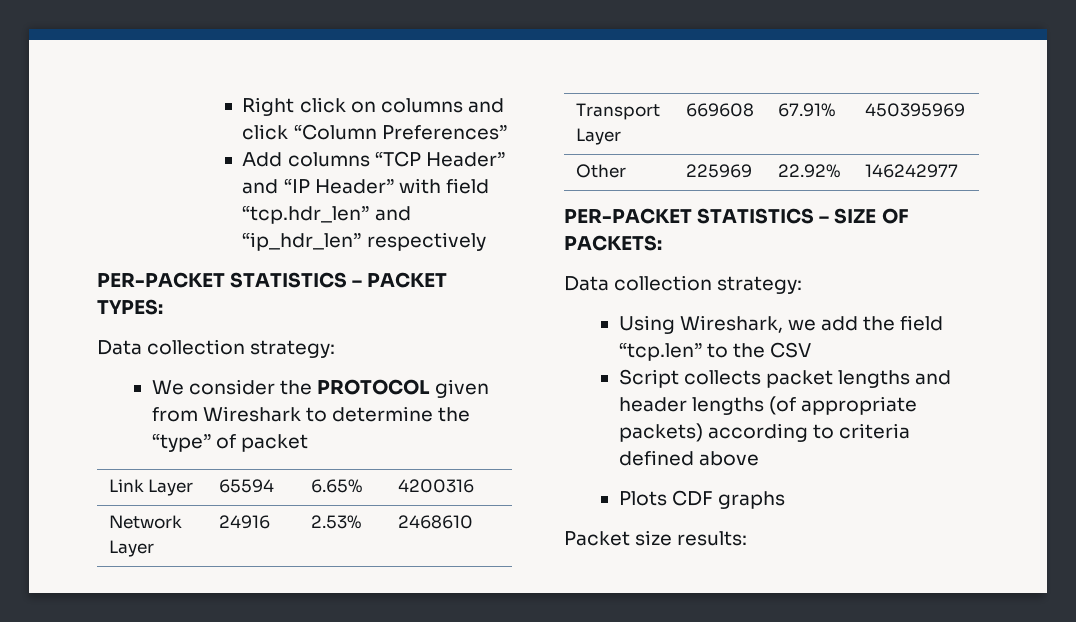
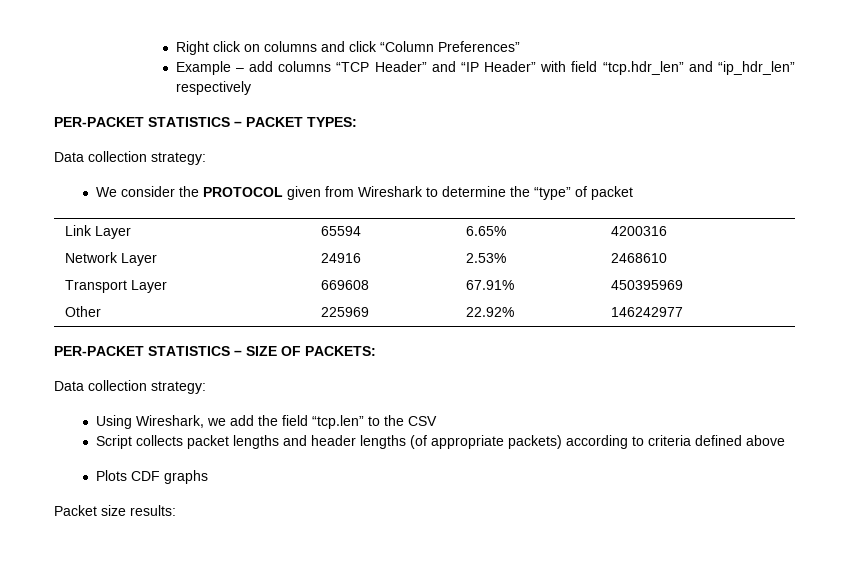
- Add columns “TCP Header” and “IP Header” with field “tcp.hdr_len” and “ip_hdr_len” respectively
+ Example – add columns “TCP Header” and “IP Header” with field “tcp.hdr_len” and “ip_hdr_len” respectively

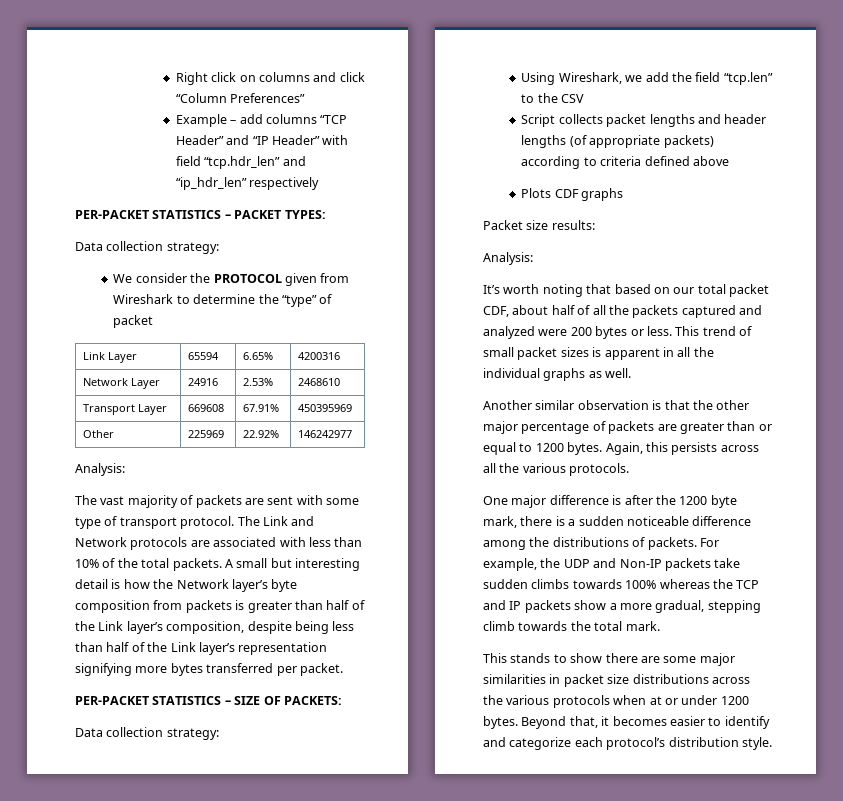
  Other | 225969 | 22.92% | 146242977
+ Analysis:
+ The vast majority of packets are sent with some type of transport protocol. The Link and Network protocols are associated with less than 10% of the total packets. A small but interesting detail is how the Network layer’s byte composition from packets is greater than half of the Link layer’s composition, despite being less than half of the Link layer’s representation signifying more bytes transferred per packet.
  Packet size results:
+ Analysis:
+ It’s worth noting that based on our total packet CDF, about half of all the packets captured and analyzed were 200 bytes or less. This trend of small packet sizes is apparent in all the individual graphs as well.
+ Another similar observation is that the other major percentage of packets are greater than or equal to 1200 bytes. Again, this persists across all the various protocols.
+ One major difference is after the 1200 byte mark, there is a sudden noticeable difference among the distributions of packets. For example, the UDP and Non-IP packets take sudden climbs towards 100% whereas the TCP and IP packets show a more gradual, stepping climb towards the total mark.
+ This stands to show there are some major similarities in packet size distributions across the various protocols when at or under 1200 bytes. Beyond that, it becomes easier to identify and categorize each protocol’s distribution style.

